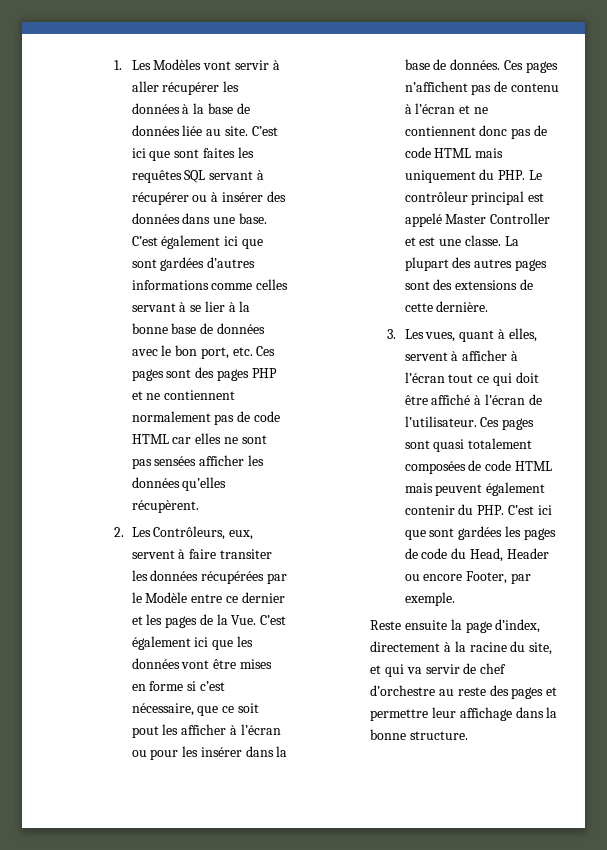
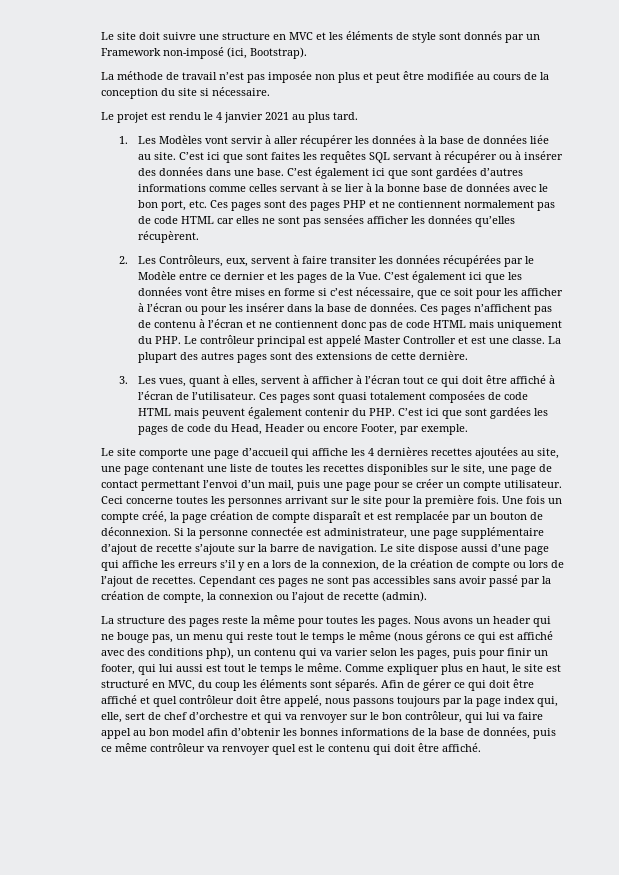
+ Le site doit suivre une structure en MVC et les éléments de style sont donnés par un Framework non-imposé (ici, Bootstrap).
+ La méthode de travail n’est pas imposée non plus et peut être modifiée au cours de la conception du site si nécessaire.
+ Le projet est rendu le 4 janvier 2021 au plus tard.
- 2. Les Contrôleurs, eux, servent à faire transiter les données récupérées par le Modèle entre ce dernier et les pages de la Vue. C’est également ici que les données vont être mises en forme si c’est nécessaire, que ce soit pout les afficher à l’écran ou pour les insérer dans la base de données.
+ 2. Les Contrôleurs, eux, servent à faire transiter les données récupérées par le Modèle entre ce dernier et les pages de la Vue. C’est également ici que les données vont être mises en forme si c’est nécessaire, que ce soit pour les afficher à l’écran ou pour les insérer dans la base de données.
- Reste ensuite la page d’index, directement à la racine du site, et qui va servir de chef d’orchestre au reste des pages et permettre leur affichage dans la bonne structure.
+ Le site comporte une page d’accueil qui affiche les 4 dernières recettes ajoutées au site, une page contenant une liste de toutes les recettes disponibles sur le site, une page de contact permettant l’envoi d’un mail, puis une page pour se créer un compte utilisateur. Ceci concerne toutes les personnes arrivant sur le site pour la première fois. Une fois un compte créé, la page création de compte disparaît et est remplacée par un bouton de déconnexion. Si la personne connectée est administrateur, une page supplémentaire d’ajout de recette s’ajoute sur la barre de navigation. Le site dispose aussi d’une page qui affiche les erreurs s’il y en a lors de la connexion, de la création de compte ou lors de l’ajout de recettes. Cependant ces pages ne sont pas accessibles sans avoir passé par la création de compte, la connexion ou l’ajout de recette (admin).
+ La structure des pages reste la même pour toutes les pages. Nous avons un header qui ne bouge pas, un menu qui reste tout le temps le même (nous gérons ce qui est affiché avec des conditions php), un contenu qui va varier selon les pages, puis pour finir un footer, qui lui aussi est tout le temps le même. Comme expliquer plus en haut, le site est structuré en MVC, du coup les éléments sont séparés. Afin de gérer ce qui doit être affiché et quel contrôleur doit être appelé, nous passons toujours par la page index qui, elle, sert de chef d’orchestre et qui va renvoyer sur le bon contrôleur, qui lui va faire appel au bon model afin d’obtenir les bonnes informations de la base de données, puis ce même contrôleur va renvoyer quel est le contenu qui doit être affiché.

